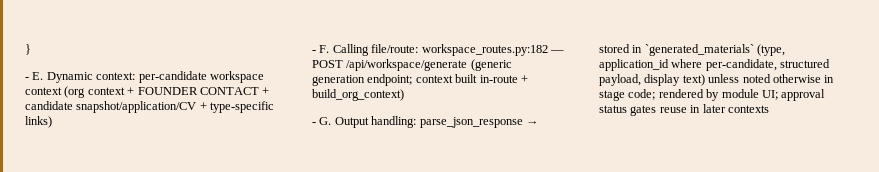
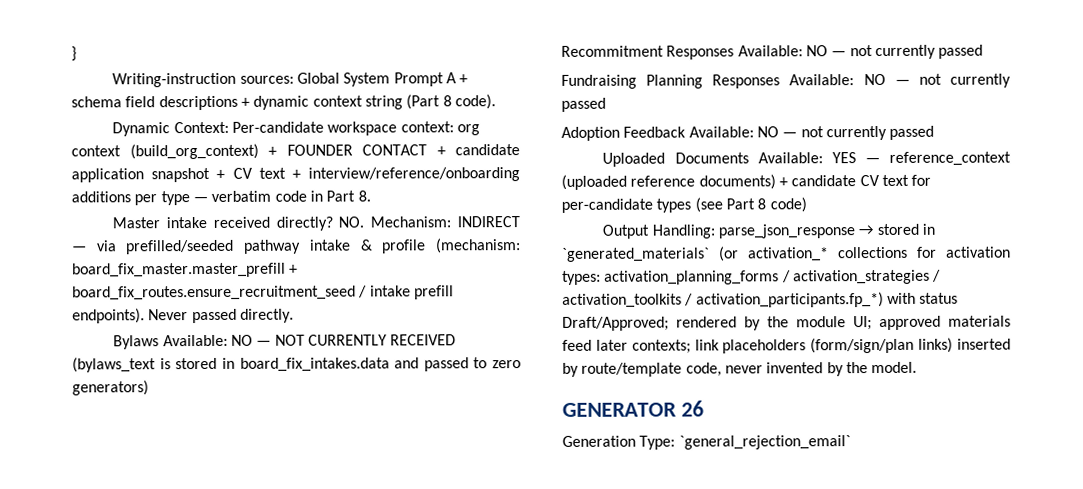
- - E. Dynamic context: per-candidate workspace context (org context + FOUNDER CONTACT + candidate snapshot/application/CV + type-specific links)
- - F. Calling file/route: workspace_routes.py:182 — POST /api/workspace/generate (generic generation endpoint; context built in-route + build_org_context)
- - G. Output handling: parse_json_response → stored in `generated_materials` (type, application_id where per-candidate, structured payload, display text) unless noted otherwise in stage code; rendered by module UI; approval status gates reuse in later contexts
+ Writing-instruction sources: Global System Prompt A + schema field descriptions + dynamic context string (Part 8 code).
+ Dynamic Context: Per-candidate workspace context: org context (build_org_context) + FOUNDER CONTACT + candidate application snapshot + CV text + interview/reference/onboarding additions per type — verbatim code in Part 8.
+ Master intake received directly? NO. Mechanism: INDIRECT — via prefilled/seeded pathway intake & profile (mechanism: board_fix_master.master_prefill + board_fix_routes.ensure_recruitment_seed / intake prefill endpoints). Never passed directly.
+ Bylaws Available: NO — NOT CURRENTLY RECEIVED (bylaws_text is stored in board_fix_intakes.data and passed to zero generators)
+ Recommitment Responses Available: NO — not currently passed
+ Fundraising Planning Responses Available: NO — not currently passed
+ Adoption Feedback Available: NO — not currently passed
+ Uploaded Documents Available: YES — reference_context (uploaded reference documents) + candidate CV text for per-candidate types (see Part 8 code)
+ Output Handling: parse_json_response → stored in `generated_materials` (or activation_* collections for activation types: activation_planning_forms / activation_strategies / activation_toolkits / activation_participants.fp_*) with status Draft/Approved; rendered by the module UI; approved materials feed later contexts; link placeholders (form/sign/plan links) inserted by route/template code, never invented by the model.
+ GENERATOR 26
+ Generation Type: `general_rejection_email`

